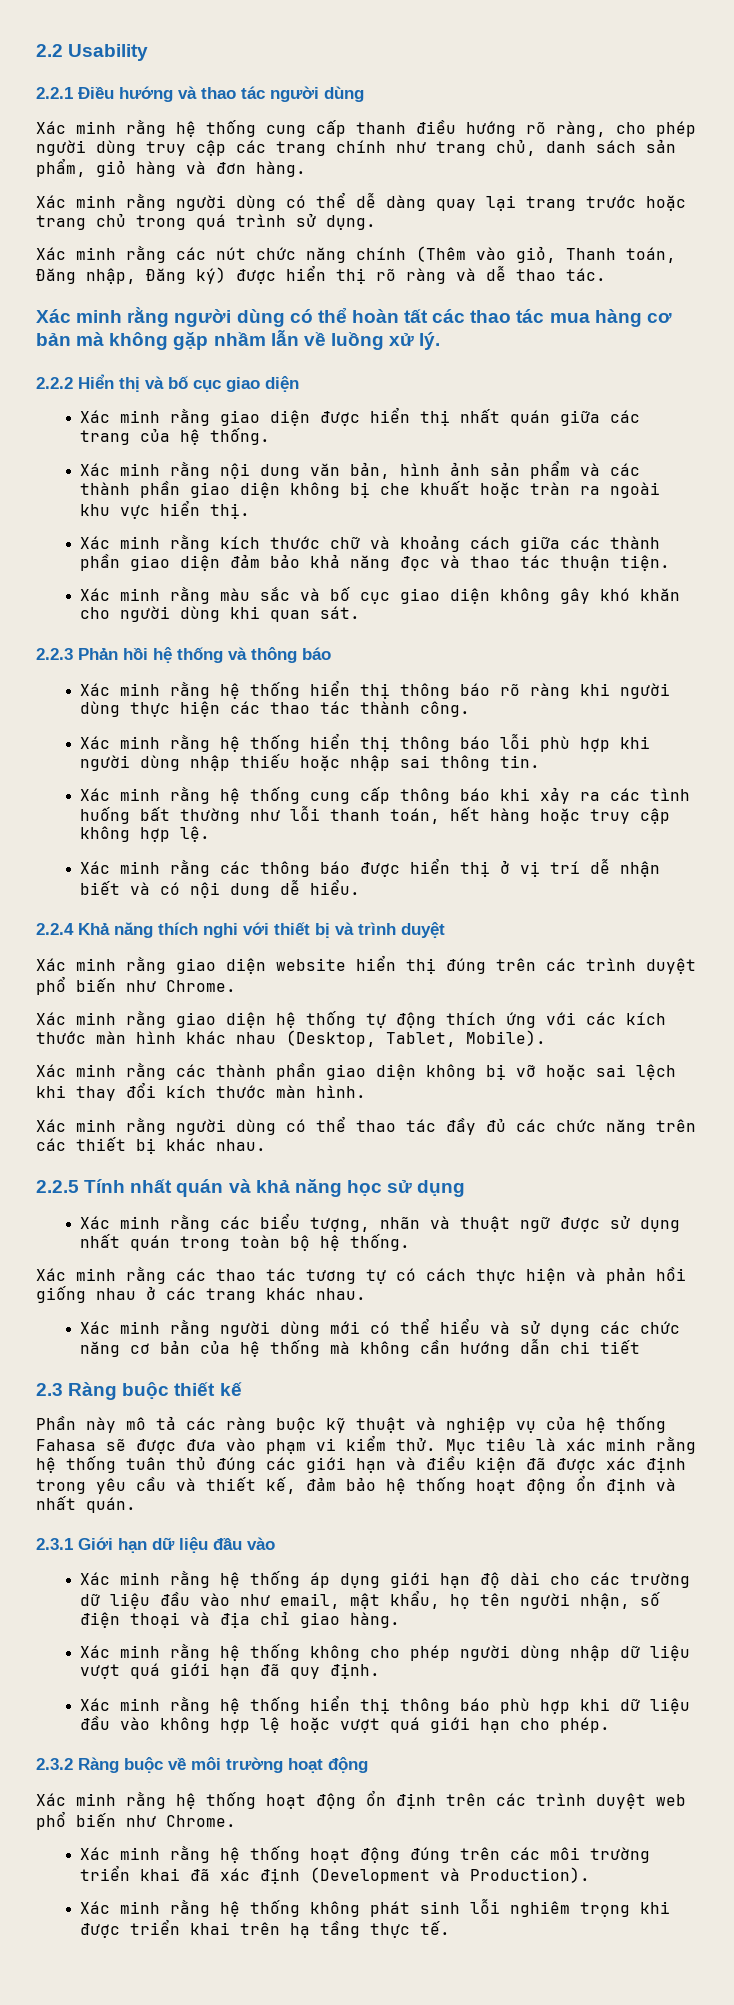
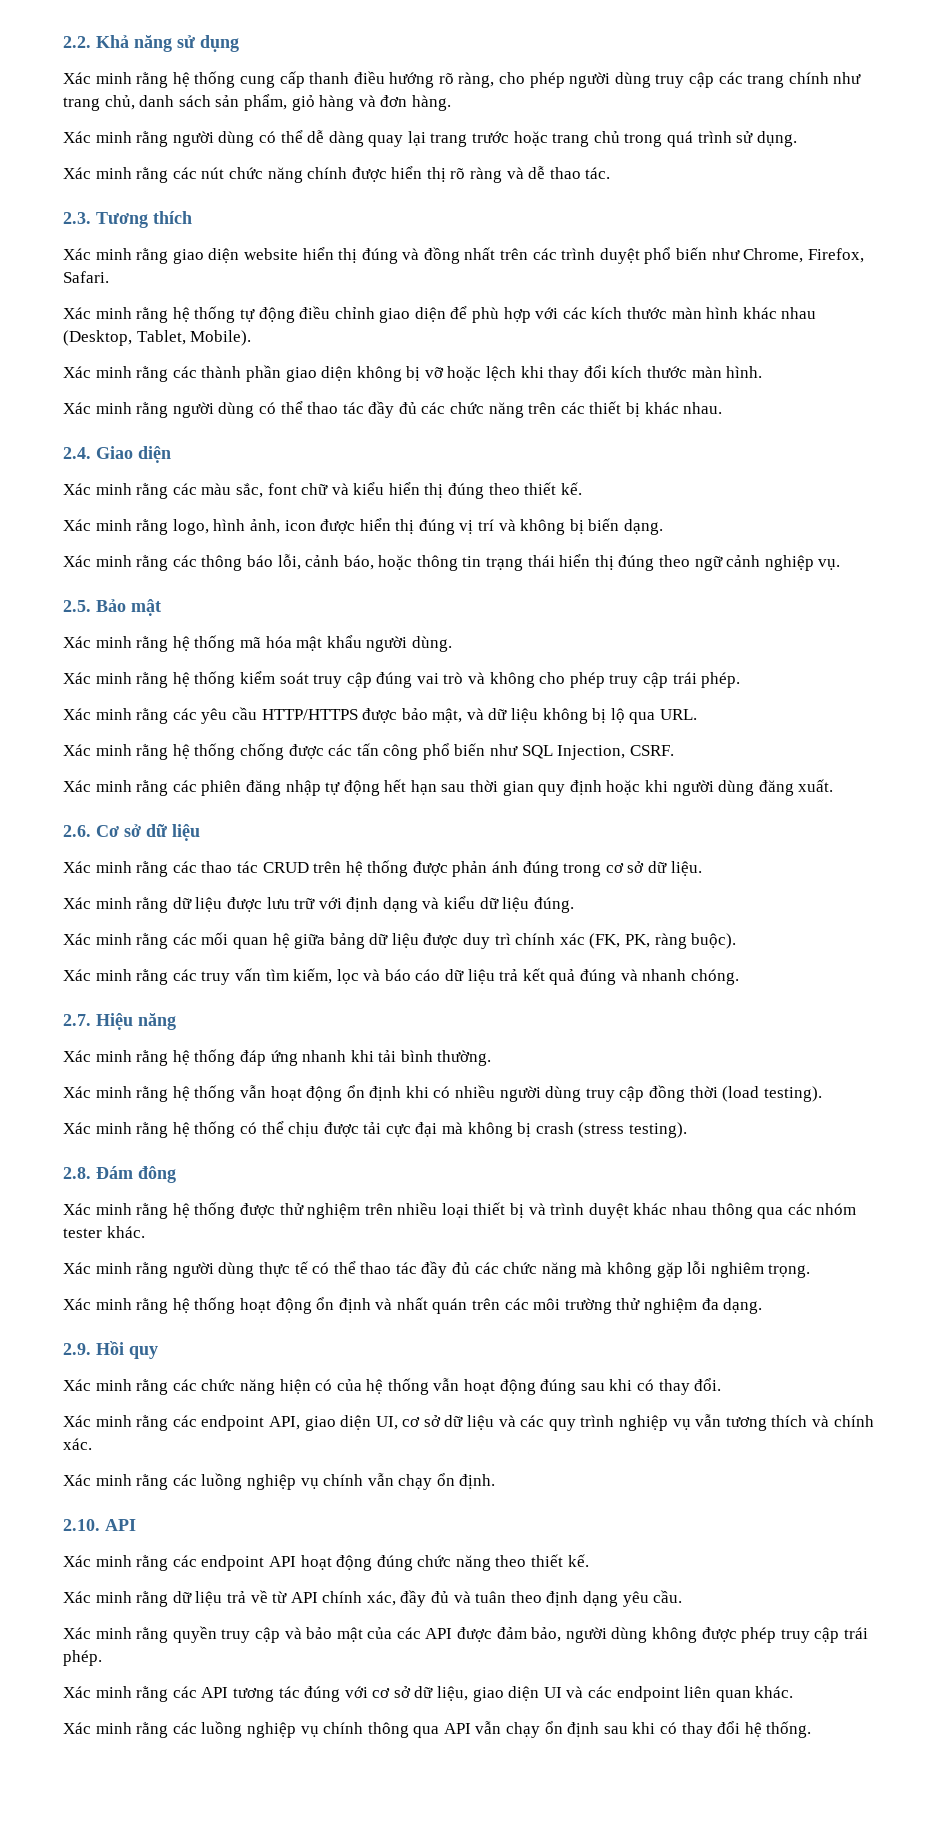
- 2.2 Usability
- 2.2.1 Điều hướng và thao tác người dùng
+ 2.2. Khả năng sử dụng
- Xác minh rằng các nút chức năng chính (Thêm vào giỏ, Thanh toán, Đăng nhập, Đăng ký) được hiển thị rõ ràng và dễ thao tác.
+ Xác minh rằng các nút chức năng chính được hiển thị rõ ràng và dễ thao tác.
- Xác minh rằng người dùng có thể hoàn tất các thao tác mua hàng cơ bản mà không gặp nhầm lẫn về luồng xử lý.
- 2.2.2 Hiển thị và bố cục giao diện
- Xác minh rằng giao diện được hiển thị nhất quán giữa các trang của hệ thống.
- Xác minh rằng nội dung văn bản, hình ảnh sản phẩm và các thành phần giao diện không bị che khuất hoặc tràn ra ngoài khu vực hiển thị.
- Xác minh rằng kích thước chữ và khoảng cách giữa các thành phần giao diện đảm bảo khả năng đọc và thao tác thuận tiện.
- Xác minh rằng màu sắc và bố cục giao diện không gây khó khăn cho người dùng khi quan sát.
- 2.2.3 Phản hồi hệ thống và thông báo
- Xác minh rằng hệ thống hiển thị thông báo rõ ràng khi người dùng thực hiện các thao tác thành công.
- Xác minh rằng hệ thống hiển thị thông báo lỗi phù hợp khi người dùng nhập thiếu hoặc nhập sai thông tin.
- Xác minh rằng hệ thống cung cấp thông báo khi xảy ra các tình huống bất thường như lỗi thanh toán, hết hàng hoặc truy cập không hợp lệ.
- Xác minh rằng các thông báo được hiển thị ở vị trí dễ nhận biết và có nội dung dễ hiểu.
- 2.2.4 Khả năng thích nghi với thiết bị và trình duyệt
+ 2.3. Tương thích
- Xác minh rằng giao diện website hiển thị đúng trên các trình duyệt phổ biến như Chrome.
- Xác minh rằng giao diện hệ thống tự động thích ứng với các kích thước màn hình khác nhau (Desktop, Tablet, Mobile).
+ Xác minh rằng giao diện website hiển thị đúng và đồng nhất trên các trình duyệt phổ biến như Chrome, Firefox, Safari.
+ Xác minh rằng hệ thống tự động điều chỉnh giao diện để phù hợp với các kích thước màn hình khác nhau (Desktop, Tablet, Mobile).
- Xác minh rằng các thành phần giao diện không bị vỡ hoặc sai lệch khi thay đổi kích thước màn hình.
+ Xác minh rằng các thành phần giao diện không bị vỡ hoặc lệch khi thay đổi kích thước màn hình.
- 2.2.5 Tính nhất quán và khả năng học sử dụng
- Xác minh rằng các biểu tượng, nhãn và thuật ngữ được sử dụng nhất quán trong toàn bộ hệ thống.
+ 2.4. Giao diện
+ Xác minh rằng các màu sắc, font chữ và kiểu hiển thị đúng theo thiết kế.
+ Xác minh rằng logo, hình ảnh, icon được hiển thị đúng vị trí và không bị biến dạng.
+ Xác minh rằng các thông báo lỗi, cảnh báo, hoặc thông tin trạng thái hiển thị đúng theo ngữ cảnh nghiệp vụ.
+ 2.5. Bảo mật
+ Xác minh rằng hệ thống mã hóa mật khẩu người dùng.
+ Xác minh rằng hệ thống kiểm soát truy cập đúng vai trò và không cho phép truy cập trái phép.
+ Xác minh rằng các yêu cầu HTTP/HTTPS được bảo mật, và dữ liệu không bị lộ qua URL.
+ Xác minh rằng hệ thống chống được các tấn công phổ biến như SQL Injection, CSRF.
+ Xác minh rằng các phiên đăng nhập tự động hết hạn sau thời gian quy định hoặc khi người dùng đăng xuất.
+ 2.6. Cơ sở dữ liệu
- Xác minh rằng các thao tác tương tự có cách thực hiện và phản hồi giống nhau ở các trang khác nhau.
- Xác minh rằng người dùng mới có thể hiểu và sử dụng các chức năng cơ bản của hệ thống mà không cần hướng dẫn chi tiết
- 2.3 Ràng buộc thiết kế
- Phần này mô tả các ràng buộc kỹ thuật và nghiệp vụ của hệ thống Fahasa sẽ được đưa vào phạm vi kiểm thử. Mục tiêu là xác minh rằng hệ thống tuân thủ đúng các giới hạn và điều kiện đã được xác định trong yêu cầu và thiết kế, đảm bảo hệ thống hoạt động ổn định và nhất quán.
- 2.3.1 Giới hạn dữ liệu đầu vào
- Xác minh rằng hệ thống áp dụng giới hạn độ dài cho các trường dữ liệu đầu vào như email, mật khẩu, họ tên người nhận, số điện thoại và địa chỉ giao hàng.
- Xác minh rằng hệ thống không cho phép người dùng nhập dữ liệu vượt quá giới hạn đã quy định.
- Xác minh rằng hệ thống hiển thị thông báo phù hợp khi dữ liệu đầu vào không hợp lệ hoặc vượt quá giới hạn cho phép.
- 2.3.2 Ràng buộc về môi trường hoạt động
+ Xác minh rằng các thao tác CRUD trên hệ thống được phản ánh đúng trong cơ sở dữ liệu.
+ Xác minh rằng dữ liệu được lưu trữ với định dạng và kiểu dữ liệu đúng.
+ Xác minh rằng các mối quan hệ giữa bảng dữ liệu được duy trì chính xác (FK, PK, ràng buộc).
+ Xác minh rằng các truy vấn tìm kiếm, lọc và báo cáo dữ liệu trả kết quả đúng và nhanh chóng.
+ 2.7. Hiệu năng
+ Xác minh rằng hệ thống đáp ứng nhanh khi tải bình thường.
+ Xác minh rằng hệ thống vẫn hoạt động ổn định khi có nhiều người dùng truy cập đồng thời (load testing).
+ Xác minh rằng hệ thống có thể chịu được tải cực đại mà không bị crash (stress testing).
+ 2.8. Đám đông
+ Xác minh rằng hệ thống được thử nghiệm trên nhiều loại thiết bị và trình duyệt khác nhau thông qua các nhóm tester khác.
+ Xác minh rằng người dùng thực tế có thể thao tác đầy đủ các chức năng mà không gặp lỗi nghiêm trọng.
- Xác minh rằng hệ thống hoạt động ổn định trên các trình duyệt web phổ biến như Chrome.
- Xác minh rằng hệ thống hoạt động đúng trên các môi trường triển khai đã xác định (Development và Production).
- Xác minh rằng hệ thống không phát sinh lỗi nghiêm trọng khi được triển khai trên hạ tầng thực tế.
+ Xác minh rằng hệ thống hoạt động ổn định và nhất quán trên các môi trường thử nghiệm đa dạng.
+ 2.9. Hồi quy
+ Xác minh rằng các chức năng hiện có của hệ thống vẫn hoạt động đúng sau khi có thay đổi.
+ Xác minh rằng các endpoint API, giao diện UI, cơ sở dữ liệu và các quy trình nghiệp vụ vẫn tương thích và chính xác.
+ Xác minh rằng các luồng nghiệp vụ chính vẫn chạy ổn định.
+ 2.10. API
+ Xác minh rằng các endpoint API hoạt động đúng chức năng theo thiết kế.
+ Xác minh rằng dữ liệu trả về từ API chính xác, đầy đủ và tuân theo định dạng yêu cầu.
+ Xác minh rằng quyền truy cập và bảo mật của các API được đảm bảo, người dùng không được phép truy cập trái phép.
+ Xác minh rằng các API tương tác đúng với cơ sở dữ liệu, giao diện UI và các endpoint liên quan khác.
+ Xác minh rằng các luồng nghiệp vụ chính thông qua API vẫn chạy ổn định sau khi có thay đổi hệ thống.

